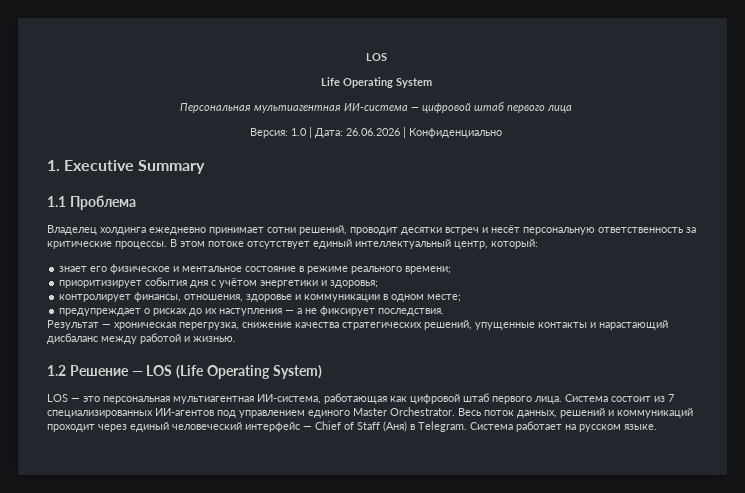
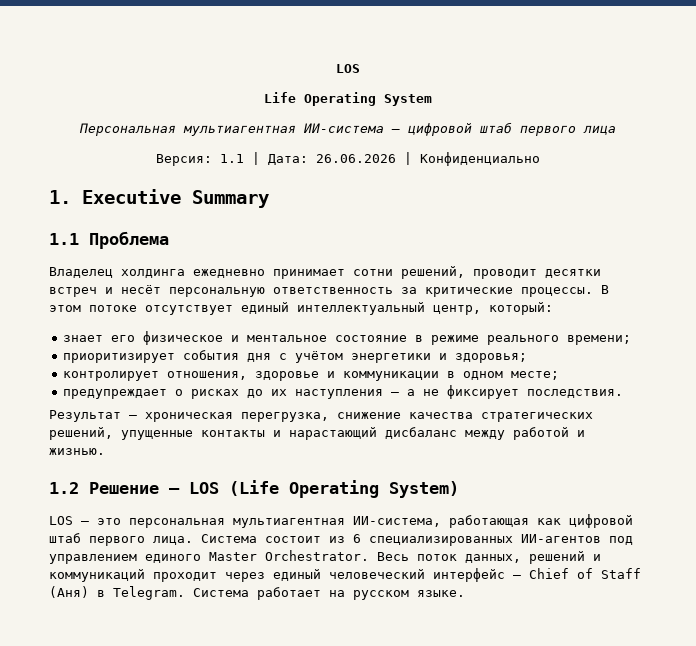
- Версия: 1.0 | Дата: 26.06.2026 | Конфиденциально
+ Версия: 1.1 | Дата: 26.06.2026 | Конфиденциально
- контролирует финансы, отношения, здоровье и коммуникации в одном месте;
+ контролирует отношения, здоровье и коммуникации в одном месте;
- Система состоит из 7 специализированных ИИ-агентов под управлением единого Master Orchestrator.
+ Система состоит из 6 специализированных ИИ-агентов под управлением единого Master Orchestrator.

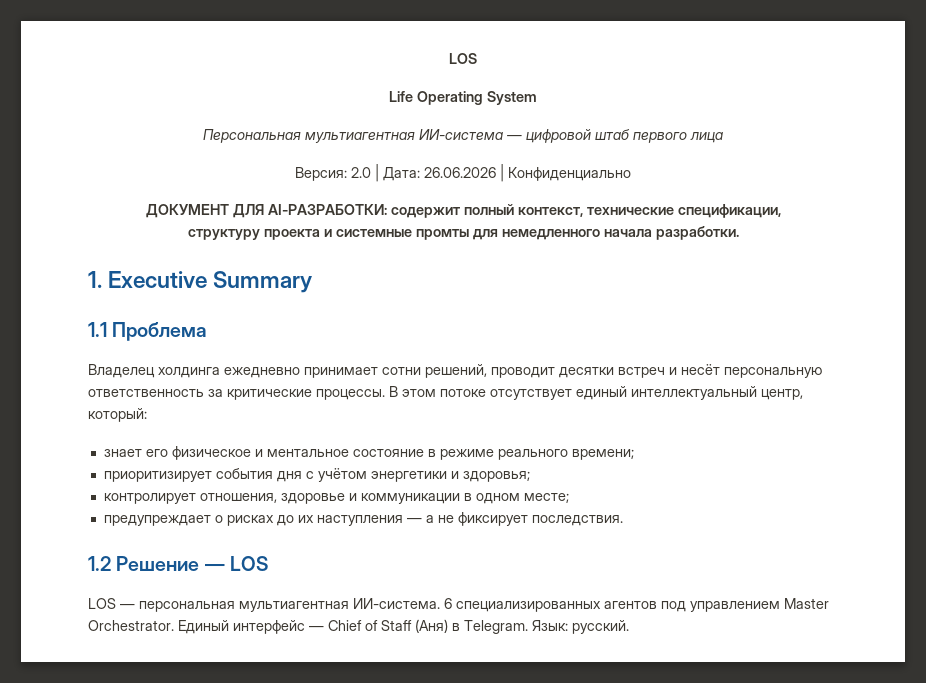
- Версия: 1.1 | Дата: 26.06.2026 | Конфиденциально
+ Версия: 2.0 | Дата: 26.06.2026 | Конфиденциально
+ ДОКУМЕНТ ДЛЯ AI-РАЗРАБОТКИ: содержит полный контекст, технические спецификации,
+ структуру проекта и системные промты для немедленного начала разработки.
- Результат — хроническая перегрузка, снижение качества стратегических решений, упущенные контакты и нарастающий дисбаланс между работой и жизнью.
- 1.2 Решение — LOS (Life Operating System)
+ 1.2 Решение — LOS
- LOS — это персональная мультиагентная ИИ-система, работающая как цифровой штаб первого лица. Система состоит из 6 специализированных ИИ-агентов под управлением единого Master Orchestrator.
+ LOS — персональная мультиагентная ИИ-система. 6 специализированных агентов под управлением Master Orchestrator.
- Весь поток данных, решений и коммуникаций проходит через единый человеческий интерфейс — Chief of Staff (Аня) в Telegram.
+ Единый интерфейс — Chief of Staff (Аня) в Telegram.
- Система работает на русском языке.
+ Язык: русский.

